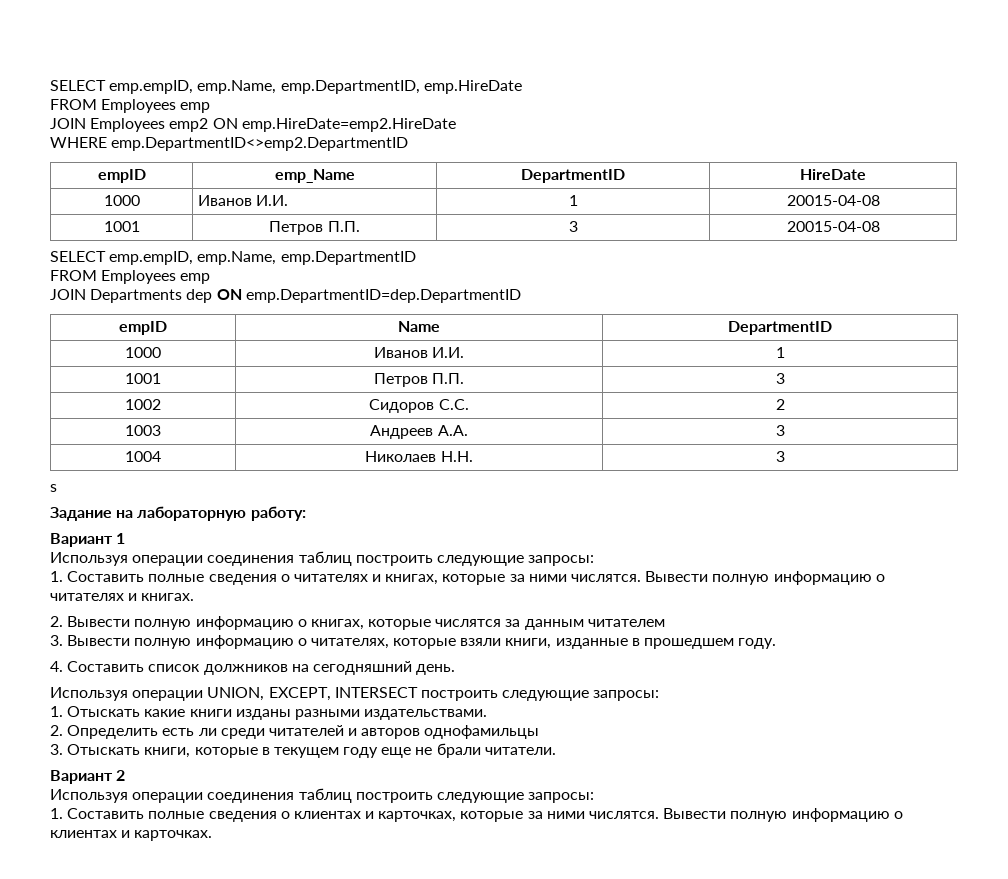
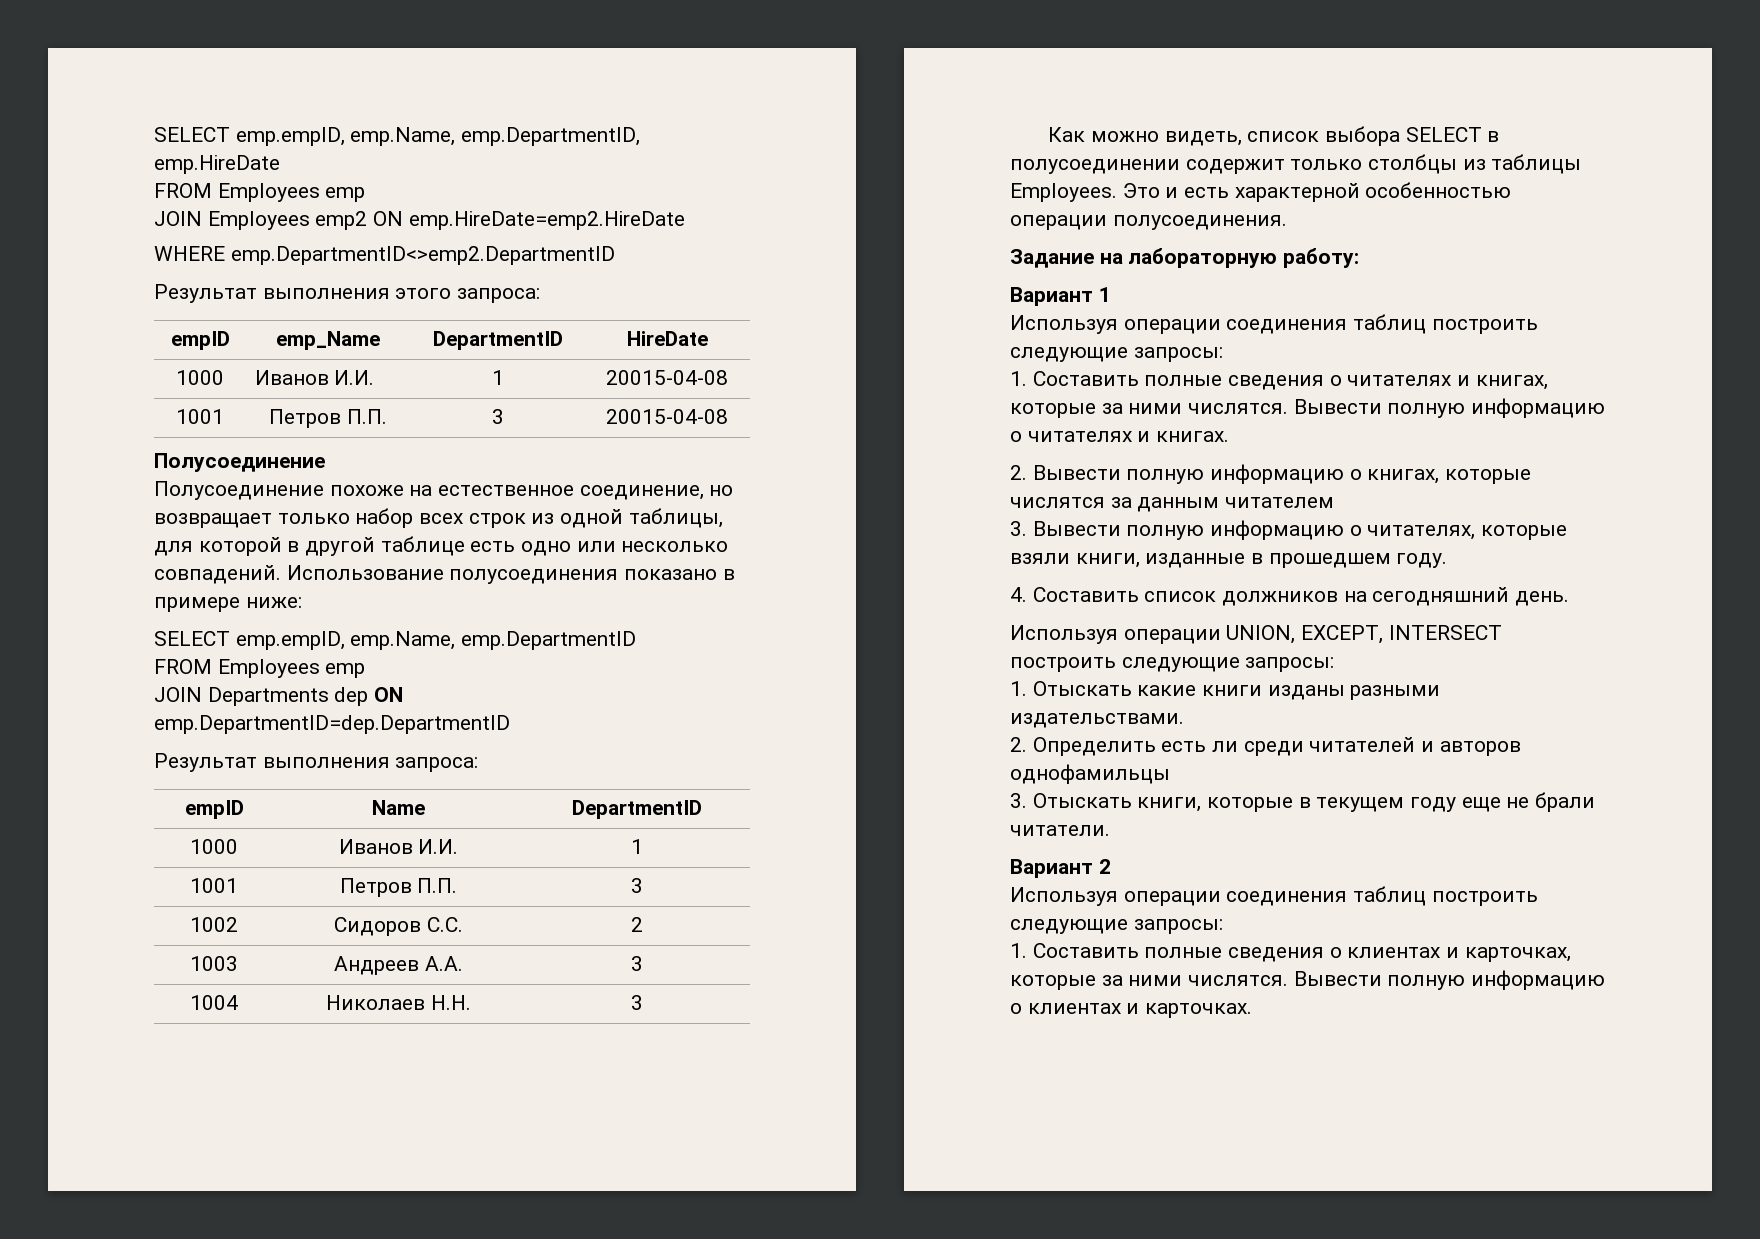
+ Результат выполнения этого запроса:
  1001 | Петров П.П. | 3 | 20015-04-08
+ Полусоединение
+ Полусоединение похоже на естественное соединение, но возвращает только набор всех строк из одной таблицы, для которой в другой таблице есть одно или несколько совпадений. Использование полусоединения показано в примере ниже:
+ Результат выполнения запроса:
- s
+ Как можно видеть, список выбора SELECT в полусоединении содержит только столбцы из таблицы Employees. Это и есть характерной особенностью операции полусоединения.

